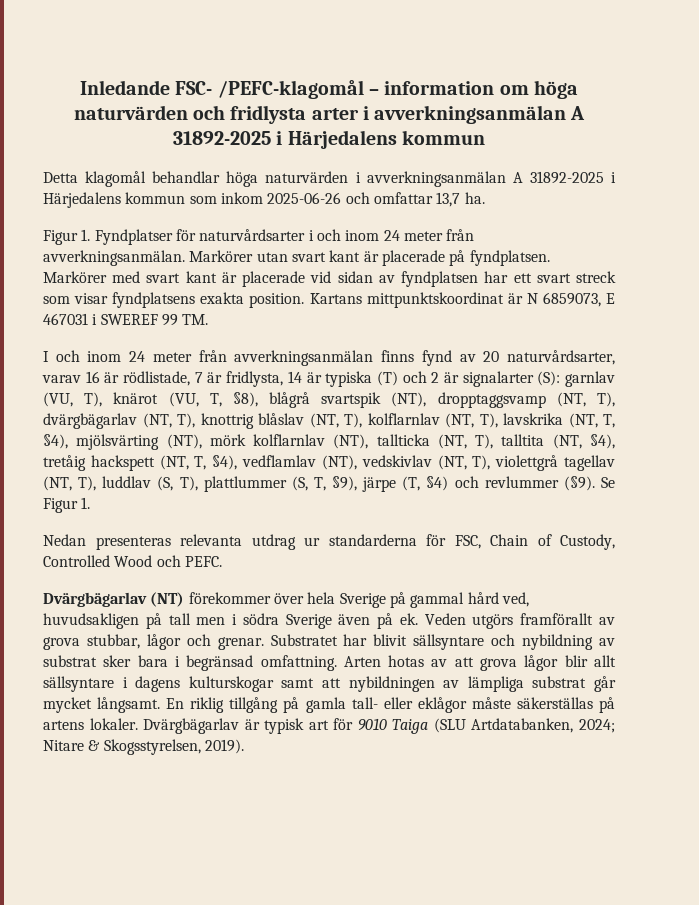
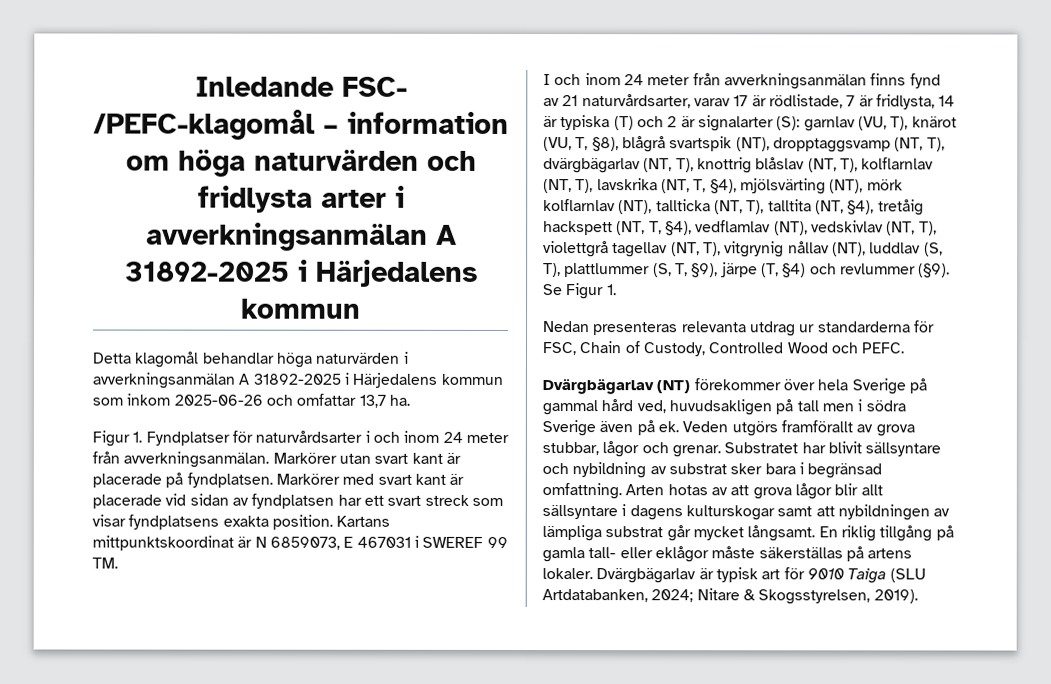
- I och inom 24 meter från avverkningsanmälan finns fynd av 20 naturvårdsarter, varav 16 är rödlistade, 7 är fridlysta, 14 är typiska (T) och 2 är signalarter (S):
+ I och inom 24 meter från avverkningsanmälan finns fynd av 21 naturvårdsarter, varav 17 är rödlistade, 7 är fridlysta, 14 är typiska (T) och 2 är signalarter (S):
- garnlav (VU, T), knärot (VU, T, §8), blågrå svartspik (NT), dropptaggsvamp (NT, T), dvärgbägarlav (NT, T), knottrig blåslav (NT, T), kolflarnlav (NT, T), lavskrika (NT, T, §4), mjölsvärting (NT), mörk kolflarnlav (NT), tallticka (NT, T), talltita (NT, §4), tretåig hackspett (NT, T, §4), vedflamlav (NT), vedskivlav (NT, T), violettgrå tagellav (NT, T), luddlav (S, T), plattlummer (S, T, §9), järpe (T, §4) och revlummer (§9).
+ garnlav (VU, T), knärot (VU, T, §8), blågrå svartspik (NT), dropptaggsvamp (NT, T), dvärgbägarlav (NT, T), knottrig blåslav (NT, T), kolflarnlav (NT, T), lavskrika (NT, T, §4), mjölsvärting (NT), mörk kolflarnlav (NT), tallticka (NT, T), talltita (NT, §4), tretåig hackspett (NT, T, §4), vedflamlav (NT), vedskivlav (NT, T), violettgrå tagellav (NT, T), vitgrynig nållav (NT), luddlav (S, T), plattlummer (S, T, §9), järpe (T, §4) och revlummer (§9).

